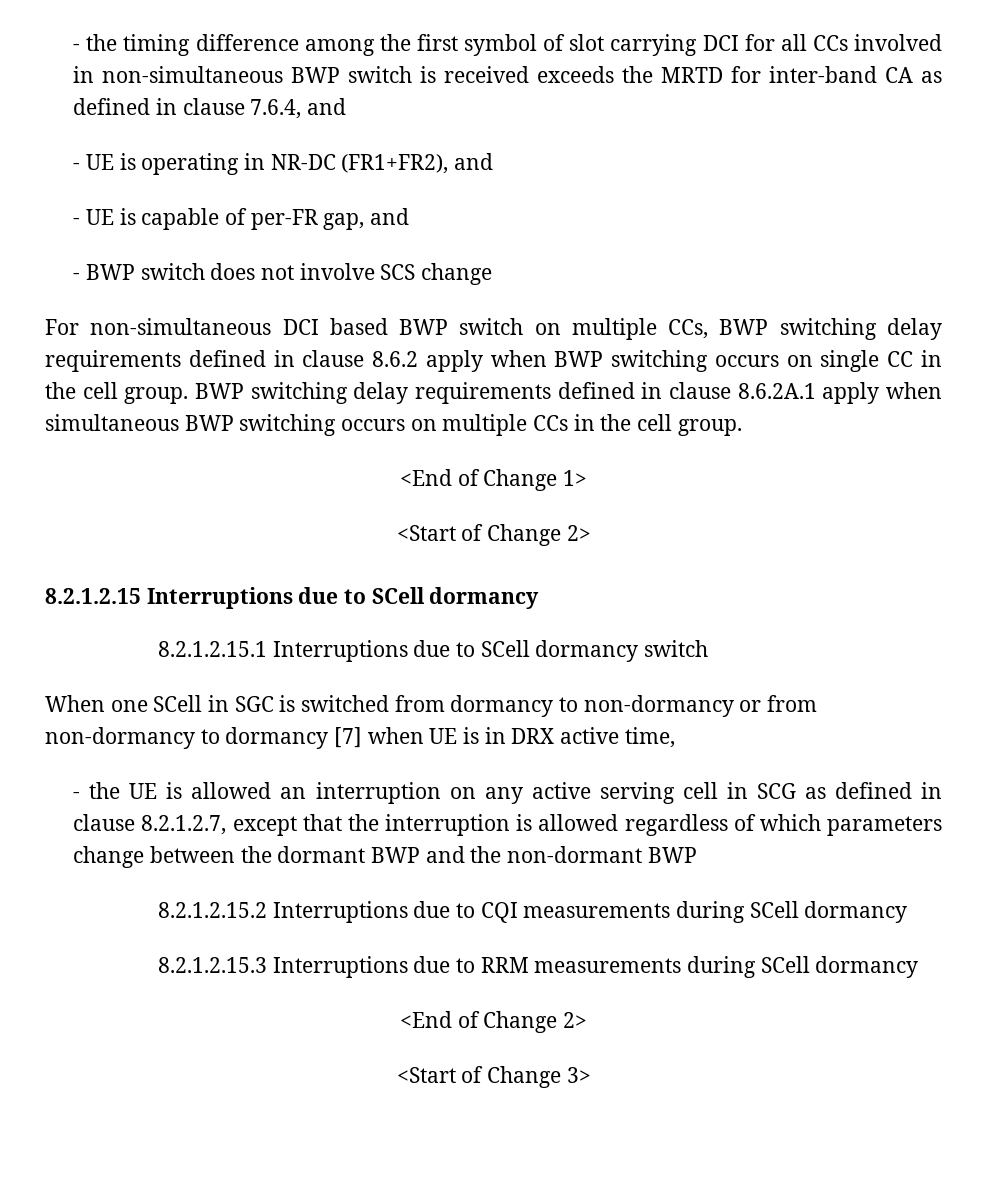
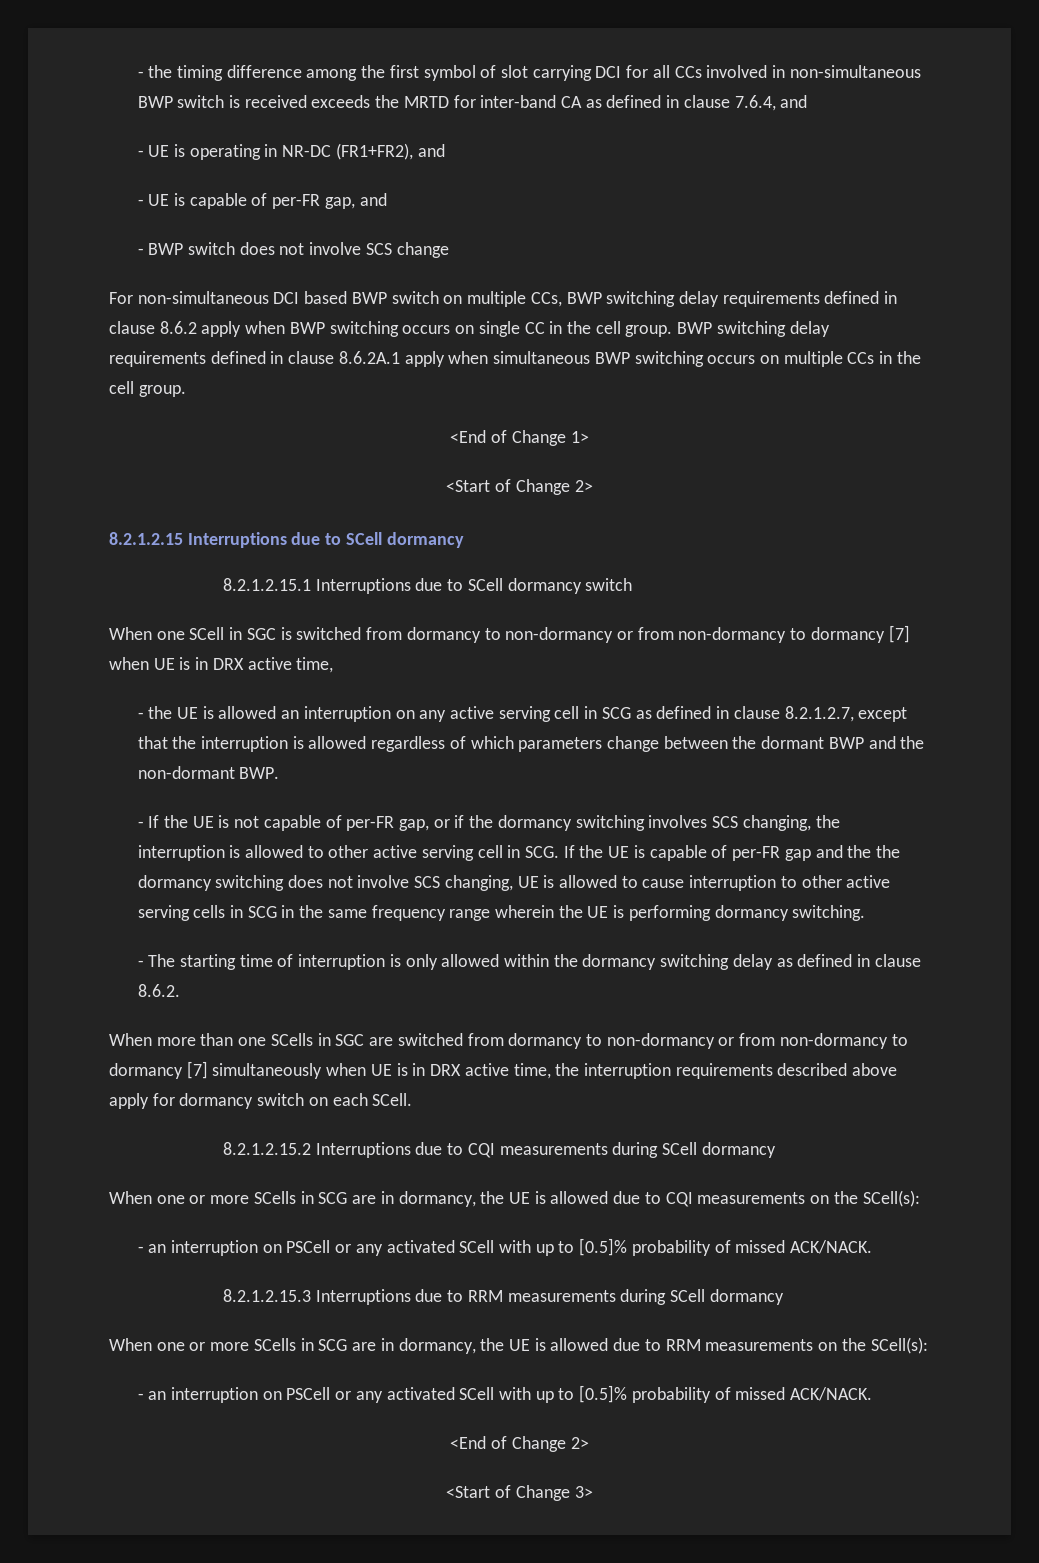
- - the UE is allowed an interruption on any active serving cell in SCG as defined in clause 8.2.1.2.7, except that the interruption is allowed regardless of which parameters change between the dormant BWP and the non-dormant BWP
+ - the UE is allowed an interruption on any active serving cell in SCG as defined in clause 8.2.1.2.7, except that the interruption is allowed regardless of which parameters change between the dormant BWP and the non-dormant BWP.
+ - If the UE is not capable of per-FR gap, or if the dormancy switching involves SCS changing, the interruption is allowed to other active serving cell in SCG. If the UE is capable of per-FR gap and the the dormancy switching does not involve SCS changing, UE is allowed to cause interruption to other active serving cells in SCG in the same frequency range wherein the UE is performing dormancy switching.
+ - The starting time of interruption is only allowed within the dormancy switching delay as defined in clause 8.6.2.
+ When more than one SCells in SGC are switched from dormancy to non-dormancy or from non-dormancy to dormancy [7] simultaneously when UE is in DRX active time, the interruption requirements described above apply for dormancy switch on each SCell.
+ When one or more SCells in SCG are in dormancy, the UE is allowed due to CQI measurements on the SCell(s):
+ - an interruption on PSCell or any activated SCell with up to [0.5]% probability of missed ACK/NACK.
+ When one or more SCells in SCG are in dormancy, the UE is allowed due to RRM measurements on the SCell(s):
+ - an interruption on PSCell or any activated SCell with up to [0.5]% probability of missed ACK/NACK.

